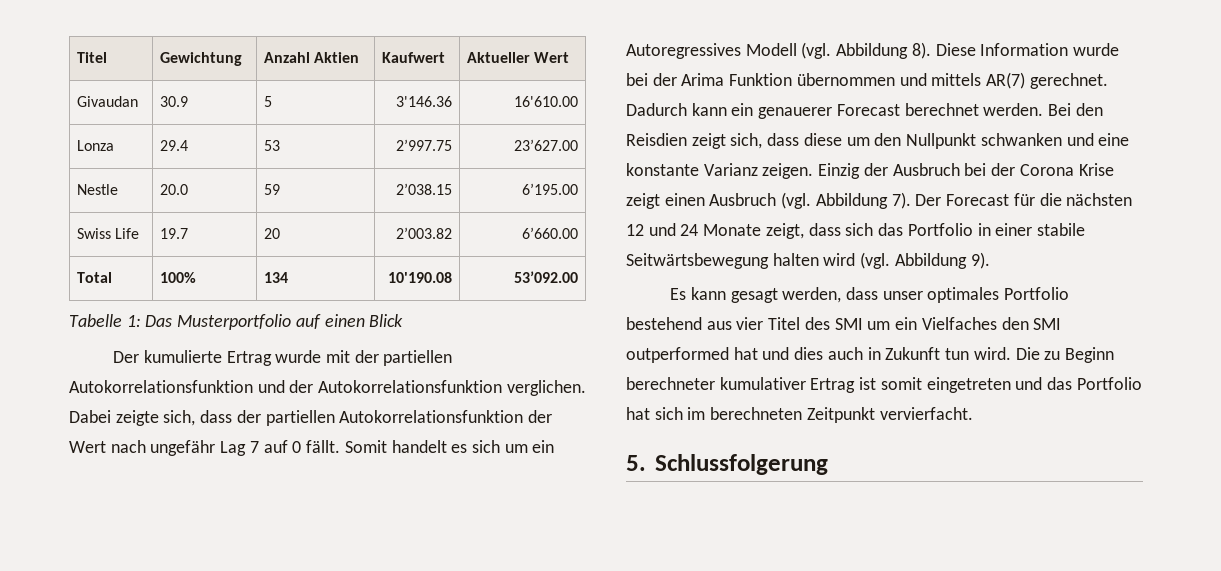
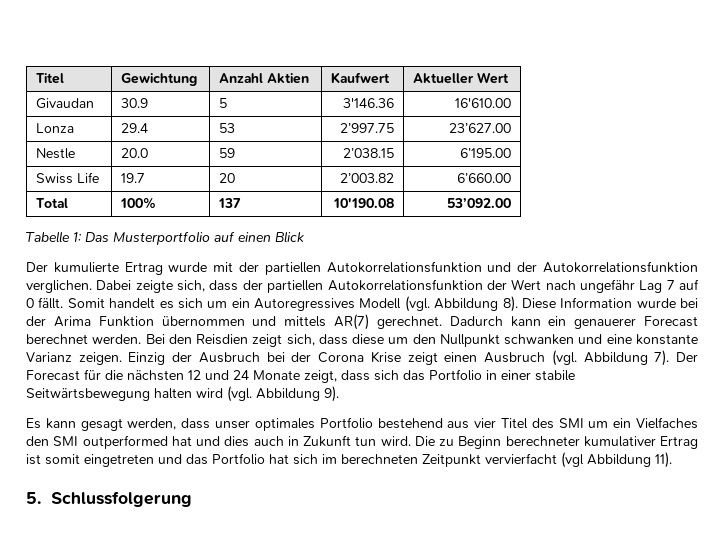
- Total | 100% | 134 | 10'190.08 | 53’092.00
+ Total | 100% | 137 | 10'190.08 | 53’092.00
- Die zu Beginn berechneter kumulativer Ertrag ist somit eingetreten und das Portfolio hat sich im berechneten Zeitpunkt vervierfacht.
+ Die zu Beginn berechneter kumulativer Ertrag ist somit eingetreten und das Portfolio hat sich im berechneten Zeitpunkt vervierfacht (vgl Abbildung 11).

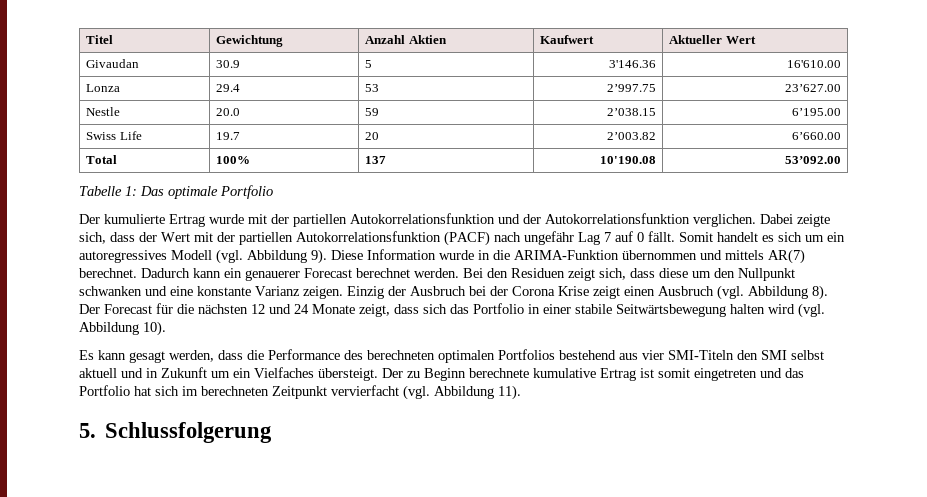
- Tabelle 1: Das Musterportfolio auf einen Blick
+ Tabelle 1: Das optimale Portfolio
- Dabei zeigte sich, dass der partiellen Autokorrelationsfunktion der Wert nach ungefähr Lag 7 auf 0 fällt.
+ Dabei zeigte sich, dass der Wert mit der partiellen Autokorrelationsfunktion (PACF) nach ungefähr Lag 7 auf 0 fällt.
- Somit handelt es sich um ein Autoregressives Modell (vgl. Abbildung 8).
+ Somit handelt es sich um ein autoregressives Modell (vgl. Abbildung 9).
- Diese Information wurde bei der Arima Funktion übernommen und mittels AR(7) gerechnet.
+ Diese Information wurde in die ARIMA-Funktion übernommen und mittels AR(7) berechnet.
- Bei den Reisdien zeigt sich, dass diese um den Nullpunkt schwanken und eine konstante Varianz zeigen.
+ Bei den Residuen zeigt sich, dass diese um den Nullpunkt schwanken und eine konstante Varianz zeigen.
- Einzig der Ausbruch bei der Corona Krise zeigt einen Ausbruch (vgl. Abbildung 7).
+ Einzig der Ausbruch bei der Corona Krise zeigt einen Ausbruch (vgl. Abbildung 8).
- Der Forecast für die nächsten 12 und 24 Monate zeigt, dass sich das Portfolio in einer stabile Seitwärtsbewegung halten wird (vgl. Abbildung 9).
+ Der Forecast für die nächsten 12 und 24 Monate zeigt, dass sich das Portfolio in einer stabile Seitwärtsbewegung halten wird (vgl. Abbildung 10).
- Es kann gesagt werden, dass unser optimales Portfolio bestehend aus vier Titel des SMI um ein Vielfaches den SMI outperformed hat und dies auch in Zukunft tun wird. Die zu Beginn berechneter kumulativer Ertrag ist somit eingetreten und das Portfolio hat sich im berechneten Zeitpunkt vervierfacht (vgl Abbildung 11).
+ Es kann gesagt werden, dass die Performance des berechneten optimalen Portfolios bestehend aus vier SMI-Titeln den SMI selbst aktuell und in Zukunft um ein Vielfaches übersteigt. Der zu Beginn berechnete kumulative Ertrag ist somit eingetreten und das Portfolio hat sich im berechneten Zeitpunkt vervierfacht (vgl. Abbildung 11).

